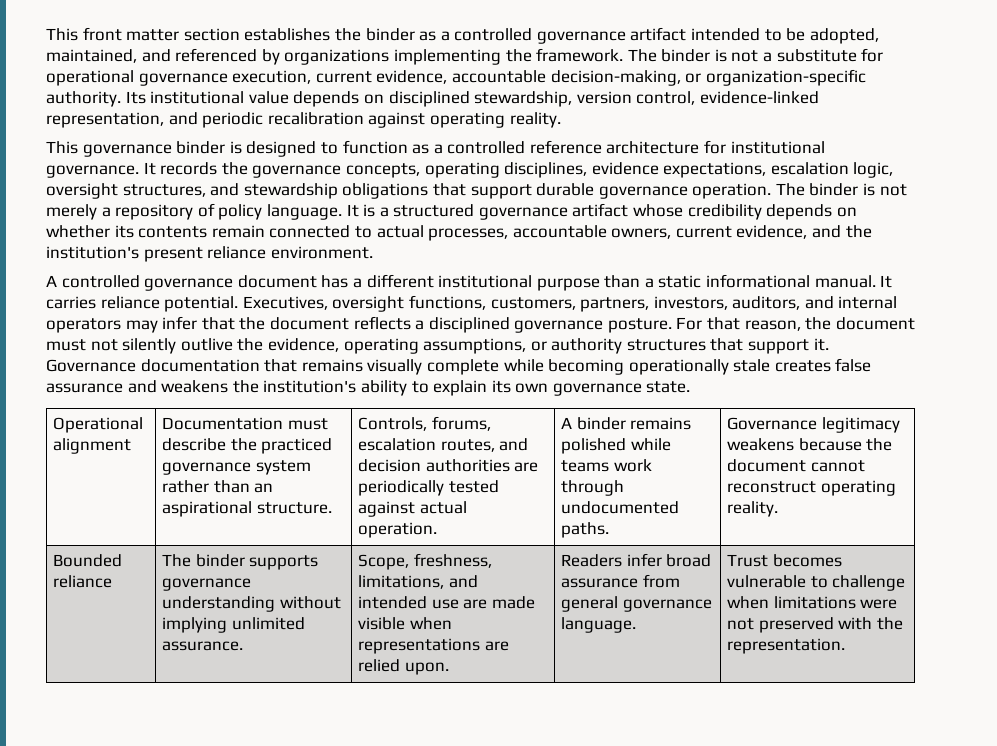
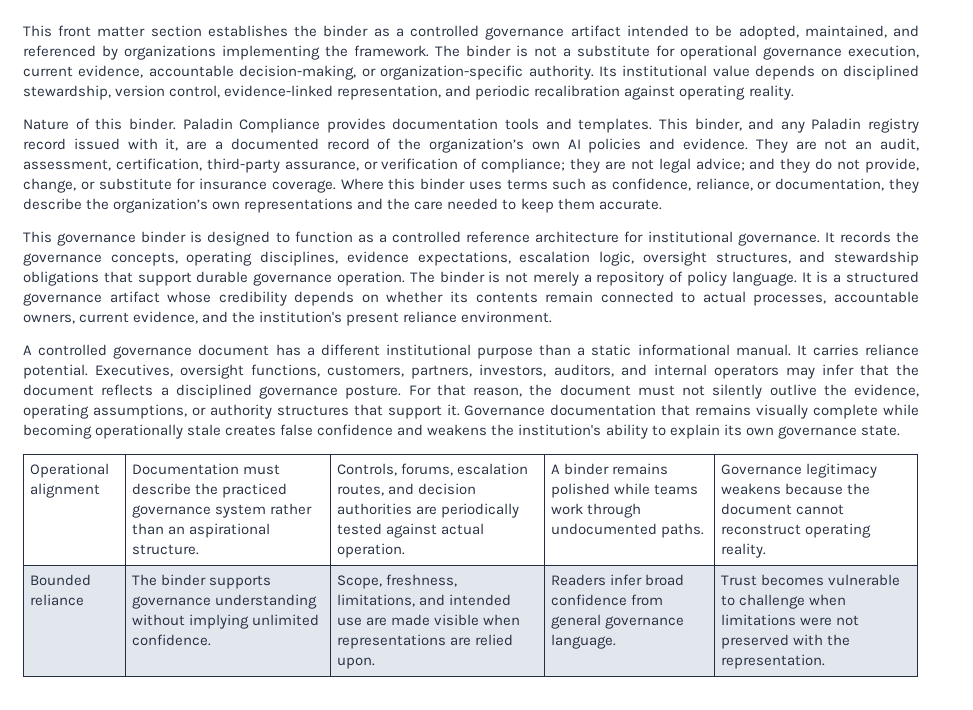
+ Nature of this binder. Paladin Compliance provides documentation tools and templates. This binder, and any Paladin registry record issued with it, are a documented record of the organization’s own AI policies and evidence. They are not an audit, assessment, certification, third-party assurance, or verification of compliance; they are not legal advice; and they do not provide, change, or substitute for insurance coverage. Where this binder uses terms such as confidence, reliance, or documentation, they describe the organization’s own representations and the care needed to keep them accurate.
- Governance documentation that remains visually complete while becoming operationally stale creates false assurance and weakens the institution's ability to explain its own governance state.
+ Governance documentation that remains visually complete while becoming operationally stale creates false confidence and weakens the institution's ability to explain its own governance state.
- The binder supports governance understanding without implying unlimited assurance.
+ The binder supports governance understanding without implying unlimited confidence.
- Readers infer broad assurance from general governance language.
+ Readers infer broad confidence from general governance language.

